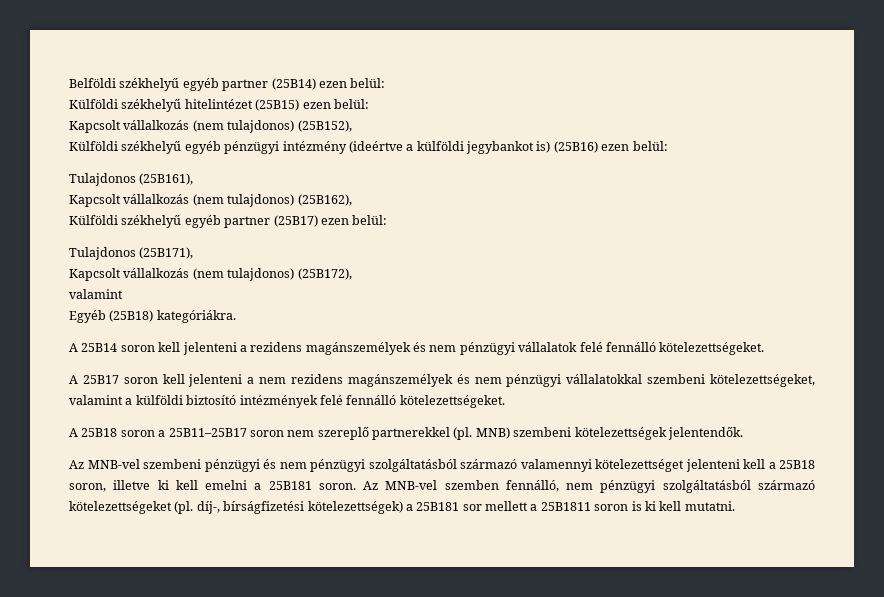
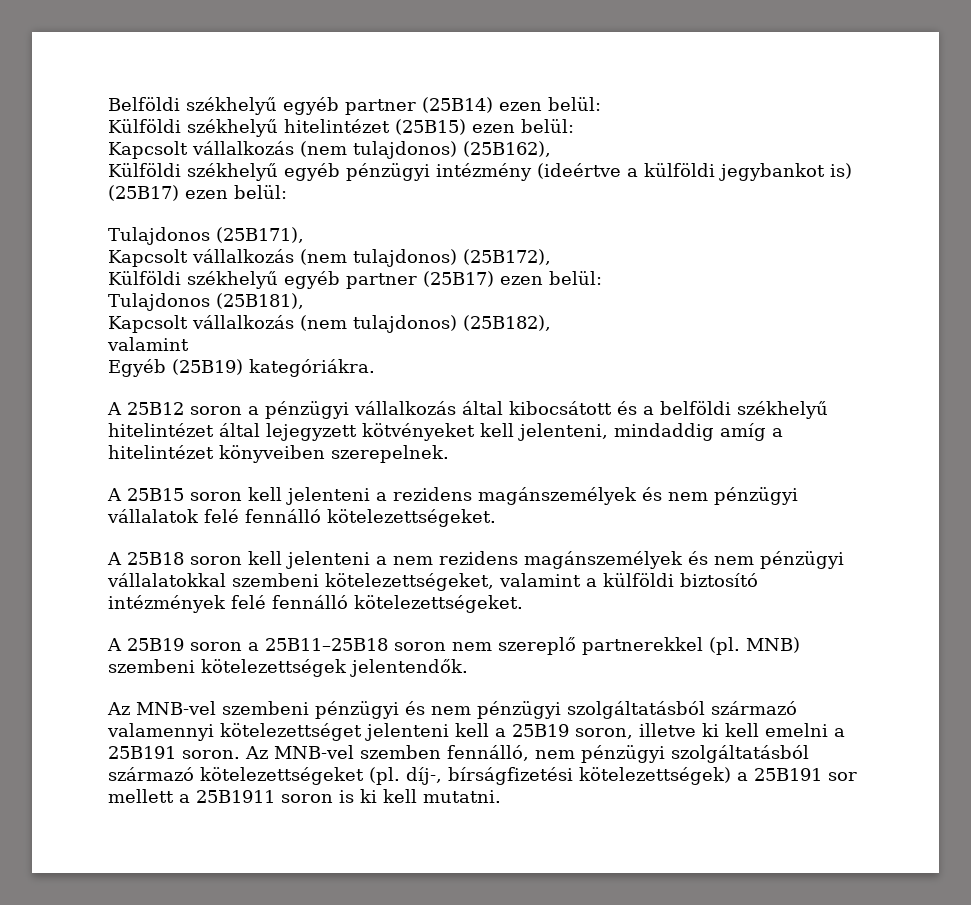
- Kapcsolt vállalkozás (nem tulajdonos) (25B152),
+ Kapcsolt vállalkozás (nem tulajdonos) (25B162),
- Külföldi székhelyű egyéb pénzügyi intézmény (ideértve a külföldi jegybankot is) (25B16) ezen belül:
- Tulajdonos (25B161),
- Kapcsolt vállalkozás (nem tulajdonos) (25B162),
- Külföldi székhelyű egyéb partner (25B17) ezen belül:
+ Külföldi székhelyű egyéb pénzügyi intézmény (ideértve a külföldi jegybankot is) (25B17) ezen belül:
+ Külföldi székhelyű egyéb partner (25B17) ezen belül:
+ Tulajdonos (25B181),
+ Kapcsolt vállalkozás (nem tulajdonos) (25B182),
- Egyéb (25B18) kategóriákra.
+ Egyéb (25B19) kategóriákra.
- A 25B14 soron kell jelenteni a rezidens magánszemélyek és nem pénzügyi vállalatok felé fennálló kötelezettségeket.
+ A 25B12 soron a pénzügyi vállalkozás által kibocsátott és a belföldi székhelyű hitelintézet által lejegyzett kötvényeket kell jelenteni, mindaddig amíg a hitelintézet könyveiben szerepelnek.
+ A 25B15 soron kell jelenteni a rezidens magánszemélyek és nem pénzügyi vállalatok felé fennálló kötelezettségeket.
- A 25B17 soron kell jelenteni a nem rezidens magánszemélyek és nem pénzügyi vállalatokkal szembeni kötelezettségeket, valamint a külföldi biztosító intézmények felé fennálló kötelezettségeket.
+ A 25B18 soron kell jelenteni a nem rezidens magánszemélyek és nem pénzügyi vállalatokkal szembeni kötelezettségeket, valamint a külföldi biztosító intézmények felé fennálló kötelezettségeket.
- A 25B18 soron a 25B11–25B17 soron nem szereplő partnerekkel (pl.
+ A 25B19 soron a 25B11–25B18 soron nem szereplő partnerekkel (pl.
- Az MNB-vel szembeni pénzügyi és nem pénzügyi szolgáltatásból származó valamennyi kötelezettséget jelenteni kell a 25B18 soron, illetve ki kell emelni a 25B181 soron.
+ Az MNB-vel szembeni pénzügyi és nem pénzügyi szolgáltatásból származó valamennyi kötelezettséget jelenteni kell a 25B19 soron, illetve ki kell emelni a 25B191 soron.
- Az MNB-vel szemben fennálló, nem pénzügyi szolgáltatásból származó kötelezettségeket (pl. díj-, bírságfizetési kötelezettségek) a 25B181 sor mellett a 25B1811 soron is ki kell mutatni.
+ Az MNB-vel szemben fennálló, nem pénzügyi szolgáltatásból származó kötelezettségeket (pl. díj-, bírságfizetési kötelezettségek) a 25B191 sor mellett a 25B1911 soron is ki kell mutatni.

